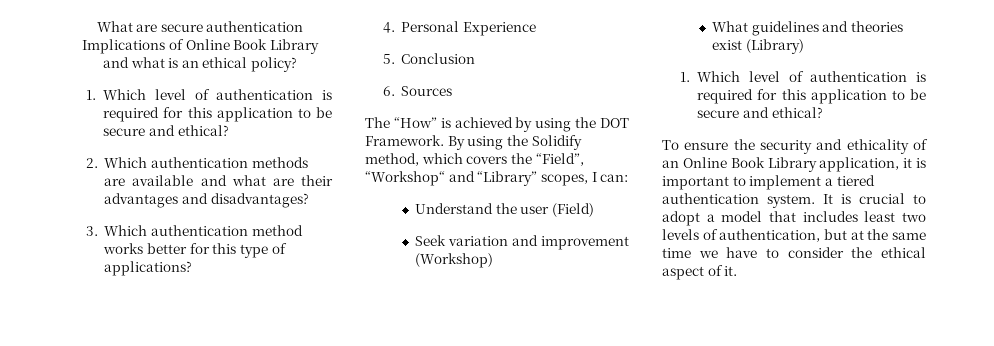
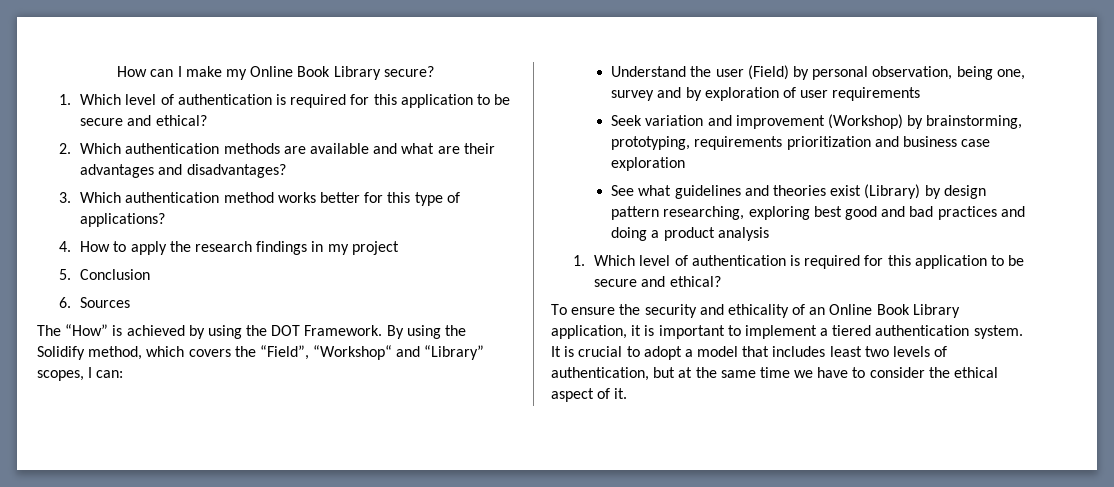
- What are secure authentication Implications of Online Book Library and what is an ethical policy?
+ How can I make my Online Book Library secure?
- 4. Personal Experience
+ 4. How to apply the research findings in my project
- Understand the user (Field)
+ Understand the user (Field) by personal observation, being one, survey and by exploration of user requirements
- Seek variation and improvement (Workshop)
- What guidelines and theories exist (Library)
+ Seek variation and improvement (Workshop) by brainstorming, prototyping, requirements prioritization and business case exploration
+ See what guidelines and theories exist (Library) by design pattern researching, exploring best good and bad practices and doing a product analysis

